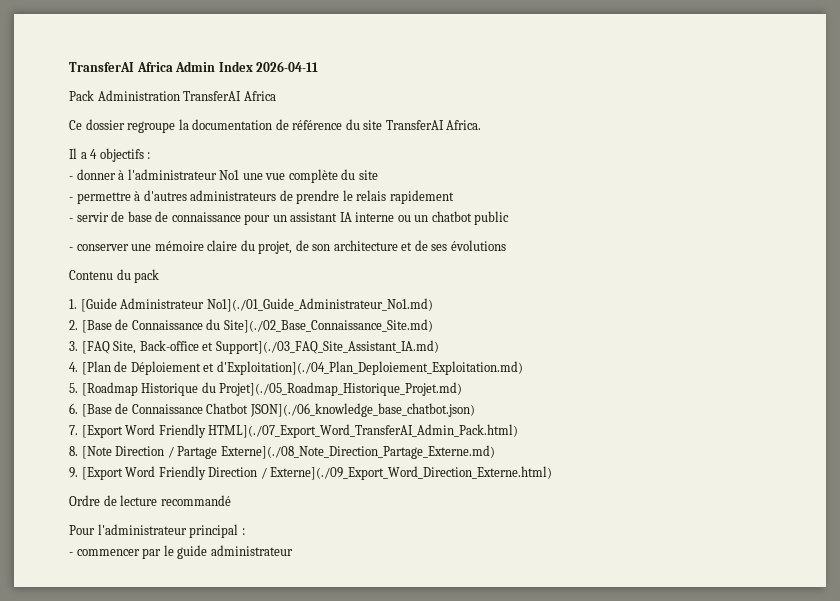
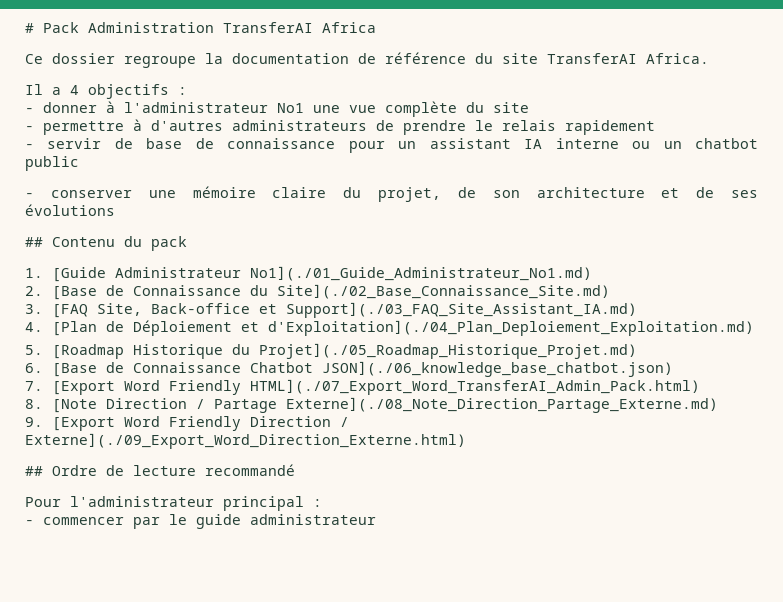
- TransferAI Africa Admin Index 2026-04-11
- Pack Administration TransferAI Africa
+ # Pack Administration TransferAI Africa
- Contenu du pack
+ ## Contenu du pack
- Ordre de lecture recommandé
+ ## Ordre de lecture recommandé

